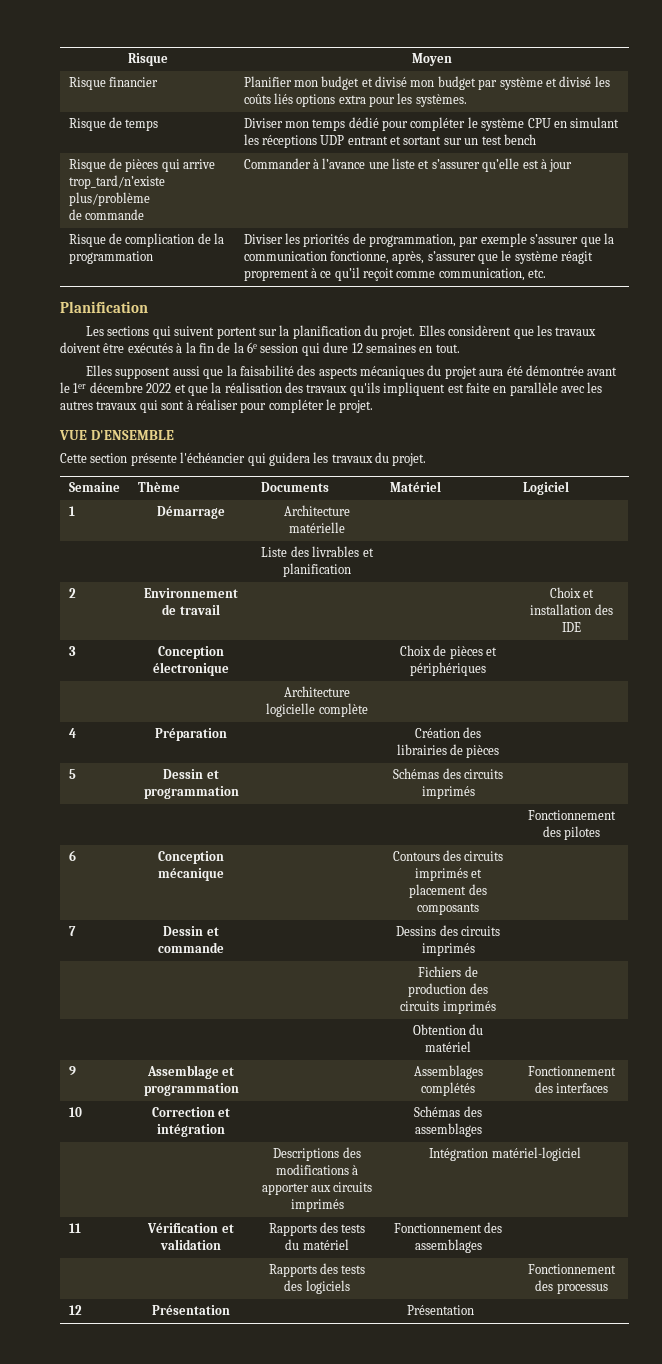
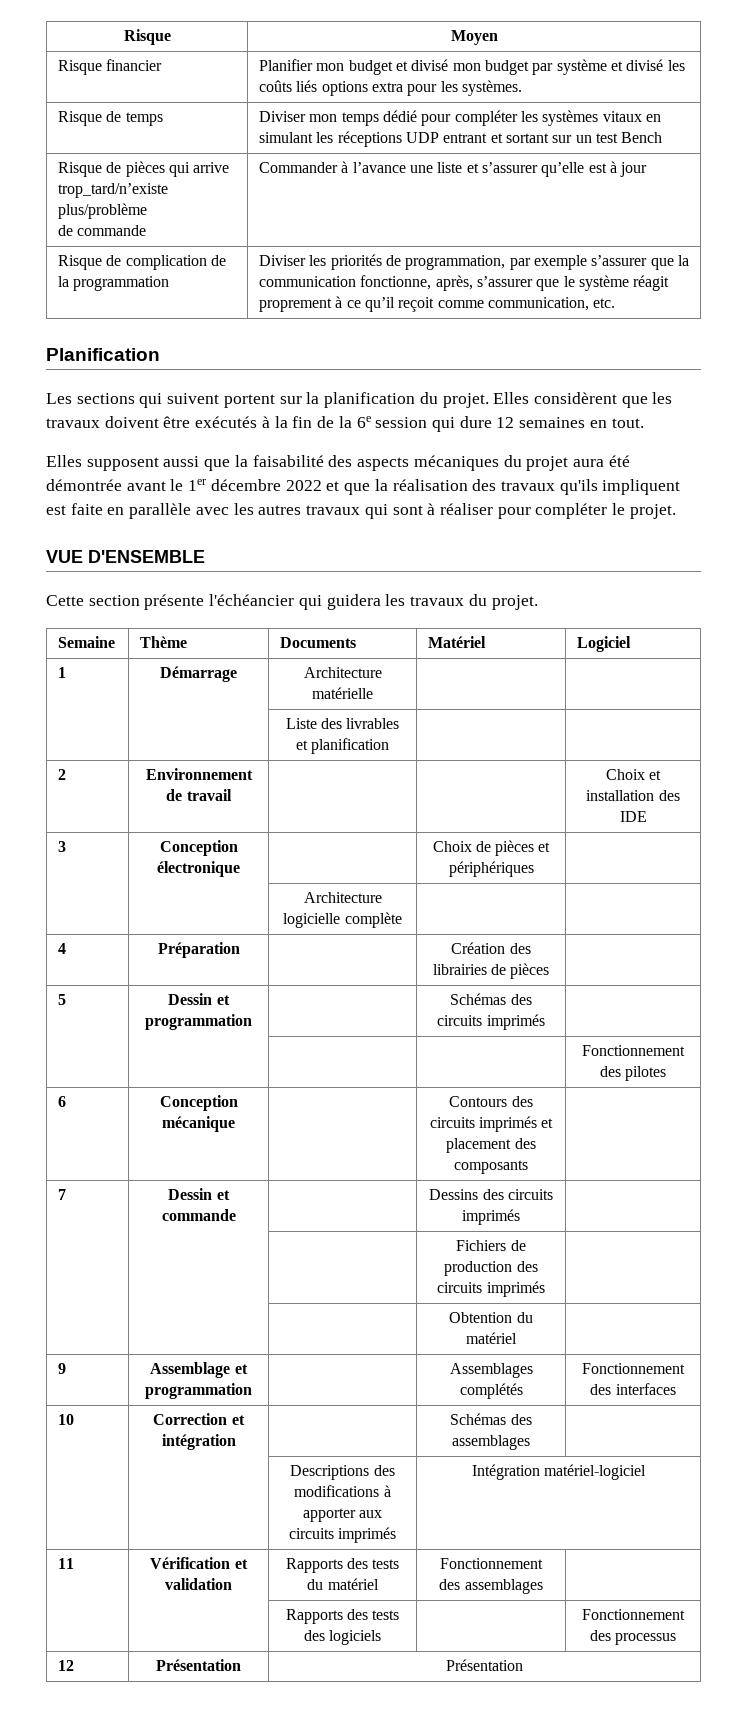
- Risque de temps | Diviser mon temps dédié pour compléter le système CPU en simulant les réceptions UDP entrant et sortant sur un test bench
+ Risque de temps | Diviser mon temps dédié pour compléter les systèmes vitaux en simulant les réceptions UDP entrant et sortant sur un test Bench

